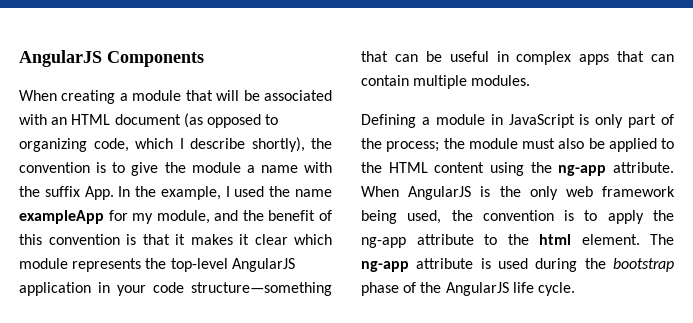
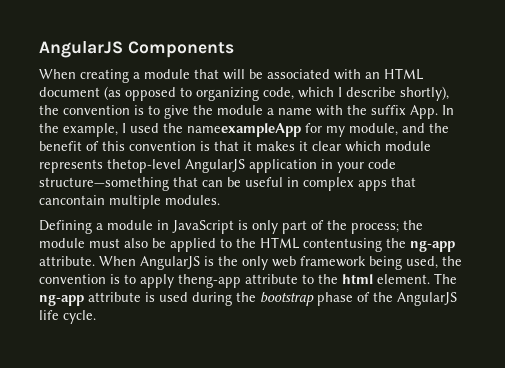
- When creating a module that will be associated with an HTML document (as opposed to organizing code, which I describe shortly), the convention is to give the module a name with the suffix App. In the example, I used the name exampleApp for my module, and the benefit of this convention is that it makes it clear which module represents the top-level AngularJS application in your code structure—something that can be useful in complex apps that can contain multiple modules.
+ When creating a module that will be associated with an HTML document (as opposed to organizing code, which I describe shortly), the convention is to give the module a name with the suffix App. In the example, I used the nameexampleApp for my module, and the benefit of this convention is that it makes it clear which module represents thetop-level AngularJS application in your code structure—something that can be useful in complex apps that cancontain multiple modules.
- Defining a module in JavaScript is only part of the process; the module must also be applied to the HTML content using the ng-app attribute.
+ Defining a module in JavaScript is only part of the process; the module must also be applied to the HTML contentusing the ng-app attribute.
- When AngularJS is the only web framework being used, the convention is to apply the ng-app attribute to the html element.
+ When AngularJS is the only web framework being used, the convention is to apply theng-app attribute to the html element.

